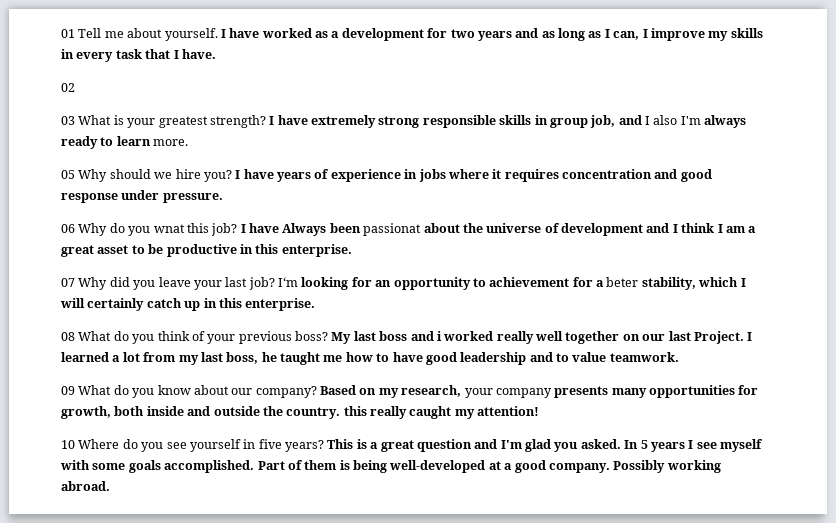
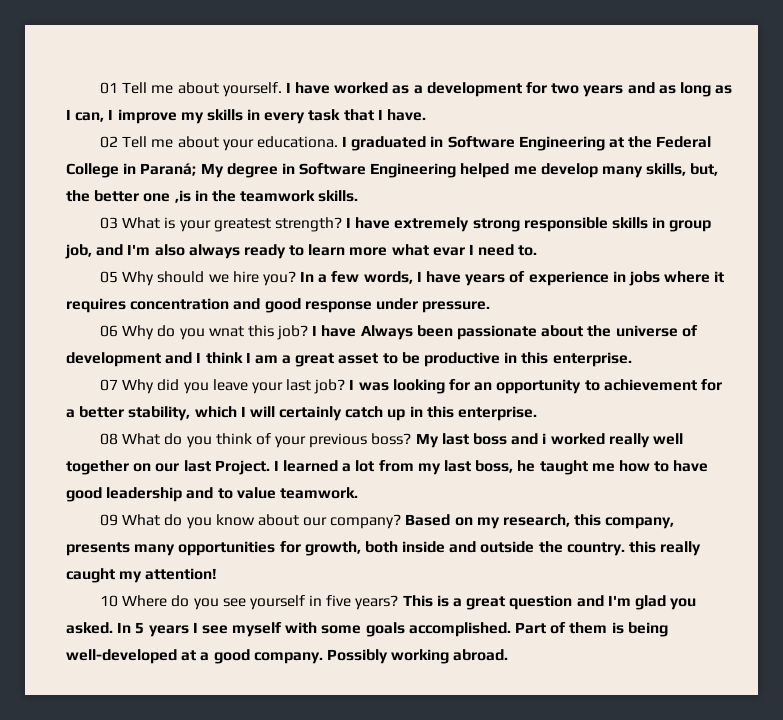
- 02
+ 02 Tell me about your educationa. I graduated in Software Engineering at the Federal College in Paraná; My degree in Software Engineering helped me develop many skills, but, the better one ,is in the teamwork skills.
- I have extremely strong responsible skills in group job, and I also I'm always ready to learn more.
+ I have extremely strong responsible skills in group job, and I'm also always ready to learn more what evar I need to.
- I have years of experience in jobs where it requires concentration and good response under pressure.
+ In a few words, I have years of experience in jobs where it requires concentration and good response under pressure.
- I have Always been passionat about the universe of development and I think I am a great asset to be productive in this enterprise.
+ I have Always been passionate about the universe of development and I think I am a great asset to be productive in this enterprise.
- I‘m looking for an opportunity to achievement for a beter stability, which I will certainly catch up in this enterprise.
+ I was looking for an opportunity to achievement for a better stability, which I will certainly catch up in this enterprise.
- Based on my research, your company presents many opportunities for growth, both inside and outside the country. this really caught my attention!
+ Based on my research, this company, presents many opportunities for growth, both inside and outside the country. this really caught my attention!

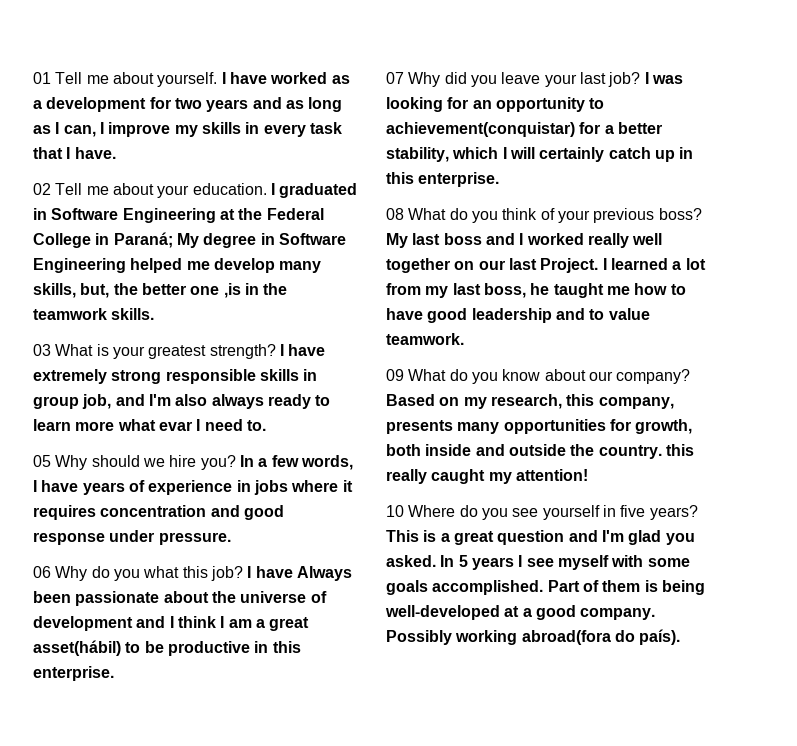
- 02 Tell me about your educationa.
+ 02 Tell me about your education.
- 06 Why do you wnat this job?
+ 06 Why do you what this job?
- I have Always been passionate about the universe of development and I think I am a great asset to be productive in this enterprise.
+ I have Always been passionate about the universe of development and I think I am a great asset(hábil) to be productive in this enterprise.
- I was looking for an opportunity to achievement for a better stability, which I will certainly catch up in this enterprise.
+ I was looking for an opportunity to achievement(conquistar) for a better stability, which I will certainly catch up in this enterprise.
- My last boss and i worked really well together on our last Project.
+ My last boss and I worked really well together on our last Project.
- Possibly working abroad.
+ Possibly working abroad(fora do país).

